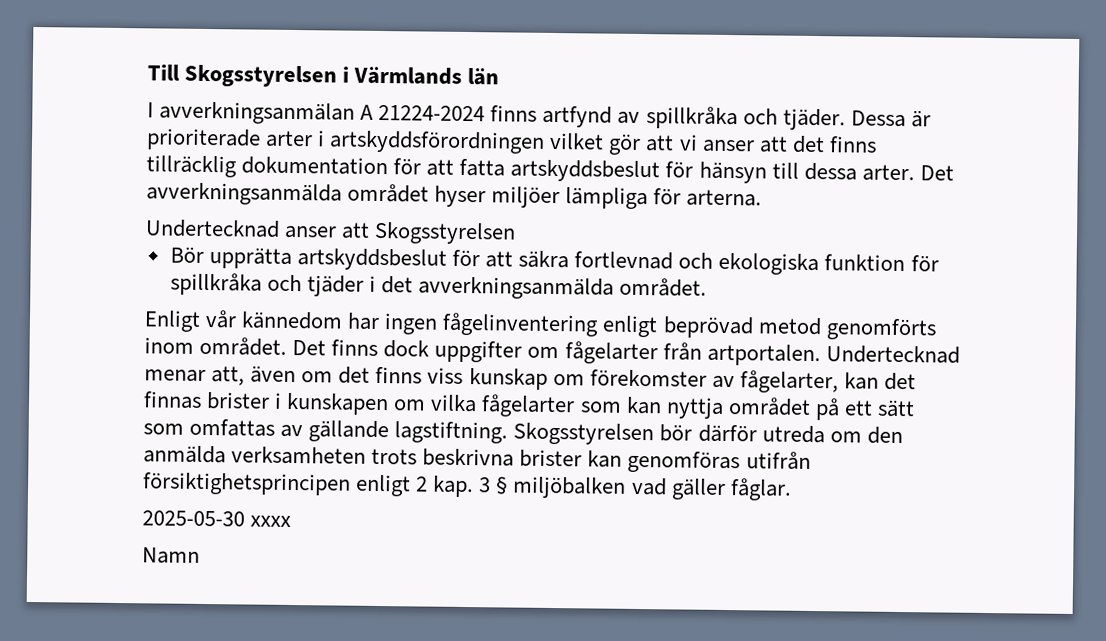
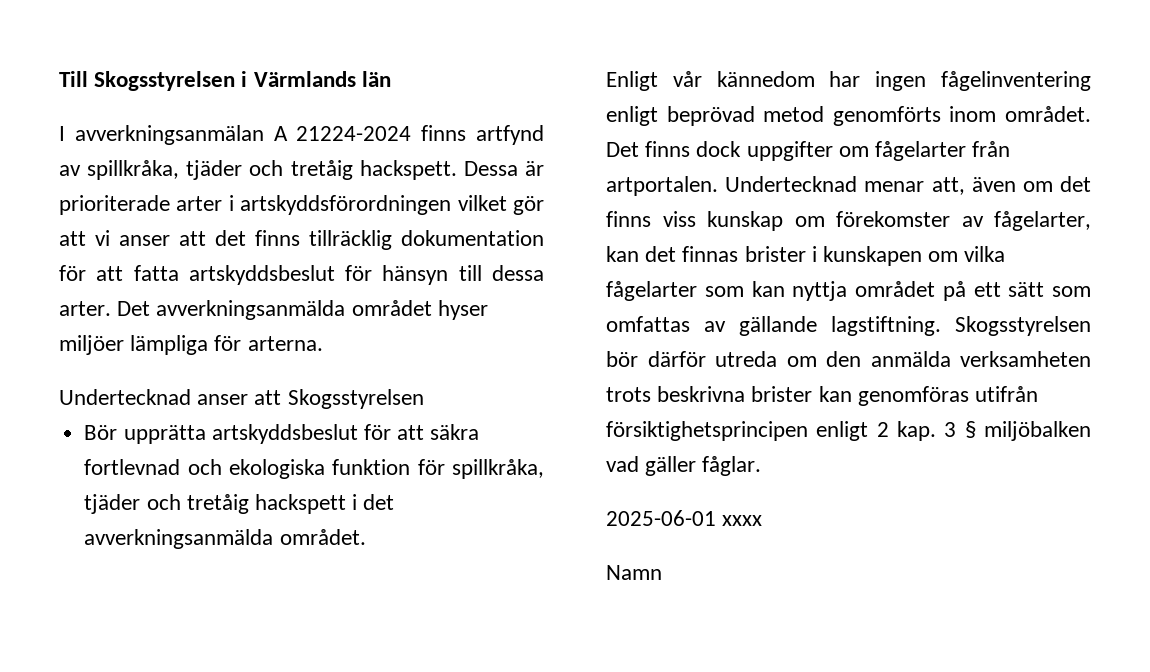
- I avverkningsanmälan A 21224-2024 finns artfynd av spillkråka och tjäder.
+ I avverkningsanmälan A 21224-2024 finns artfynd av spillkråka, tjäder och tretåig hackspett.
- Bör upprätta artskyddsbeslut för att säkra fortlevnad och ekologiska funktion för spillkråka och tjäder i det avverkningsanmälda området.
+ Bör upprätta artskyddsbeslut för att säkra fortlevnad och ekologiska funktion för spillkråka, tjäder och tretåig hackspett i det avverkningsanmälda området.
- 2025-05-30 xxxx
+ 2025-06-01 xxxx

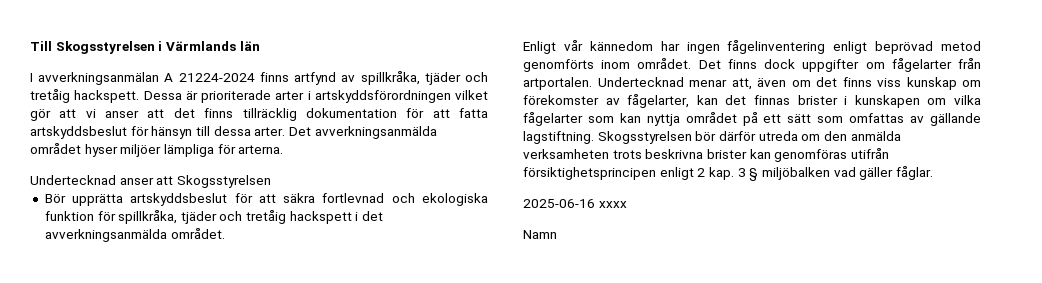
- 2025-06-01 xxxx
+ 2025-06-16 xxxx

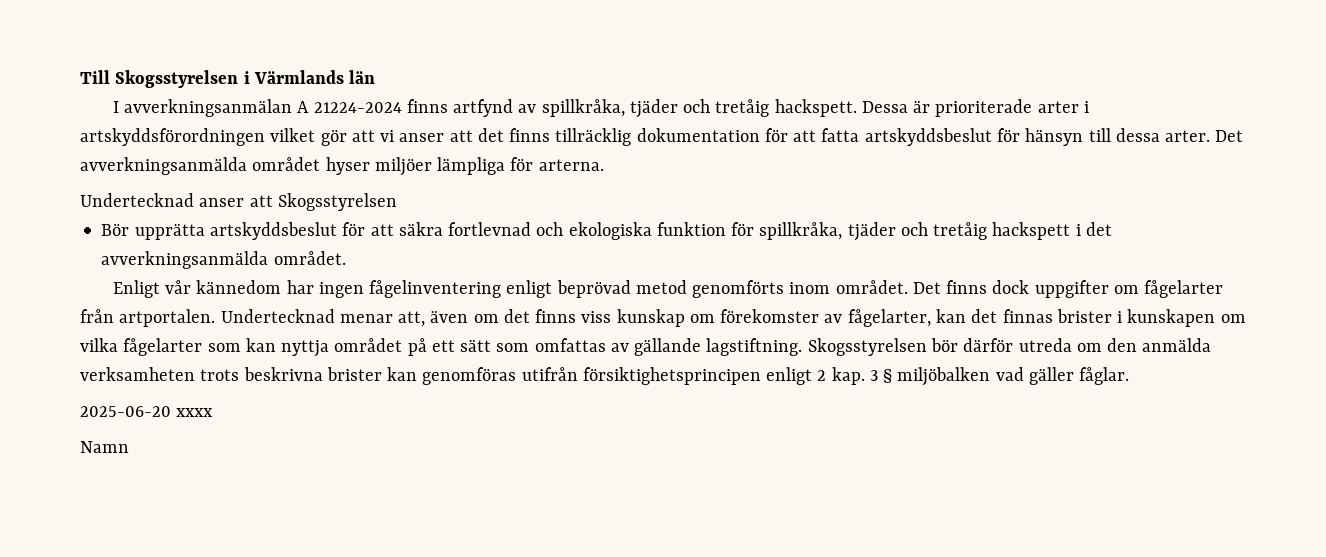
- 2025-06-16 xxxx
+ 2025-06-20 xxxx

